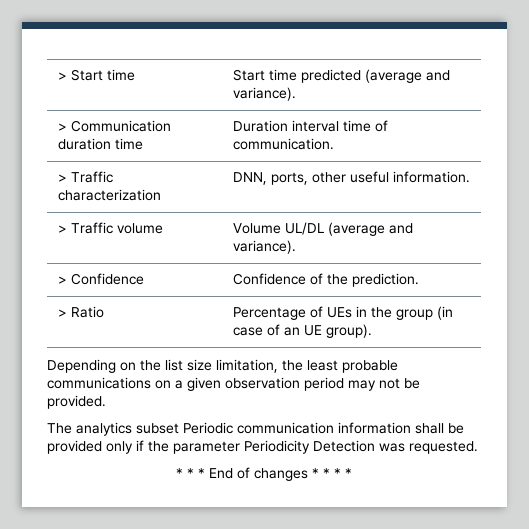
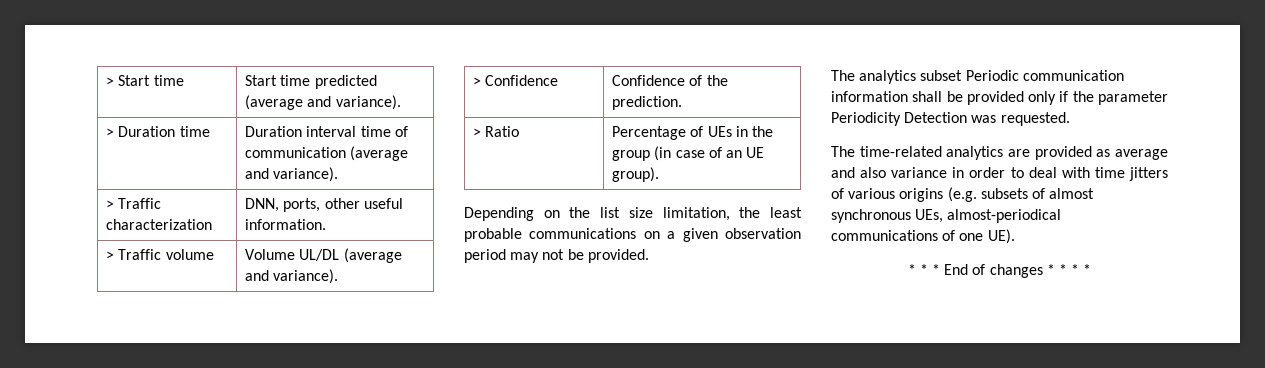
- > Communication duration time | Duration interval time of communication.
+ > Duration time | Duration interval time of communication (average and variance).
+ The time-related analytics are provided as average and also variance in order to deal with time jitters of various origins (e.g. subsets of almost synchronous UEs, almost-periodical communications of one UE).

